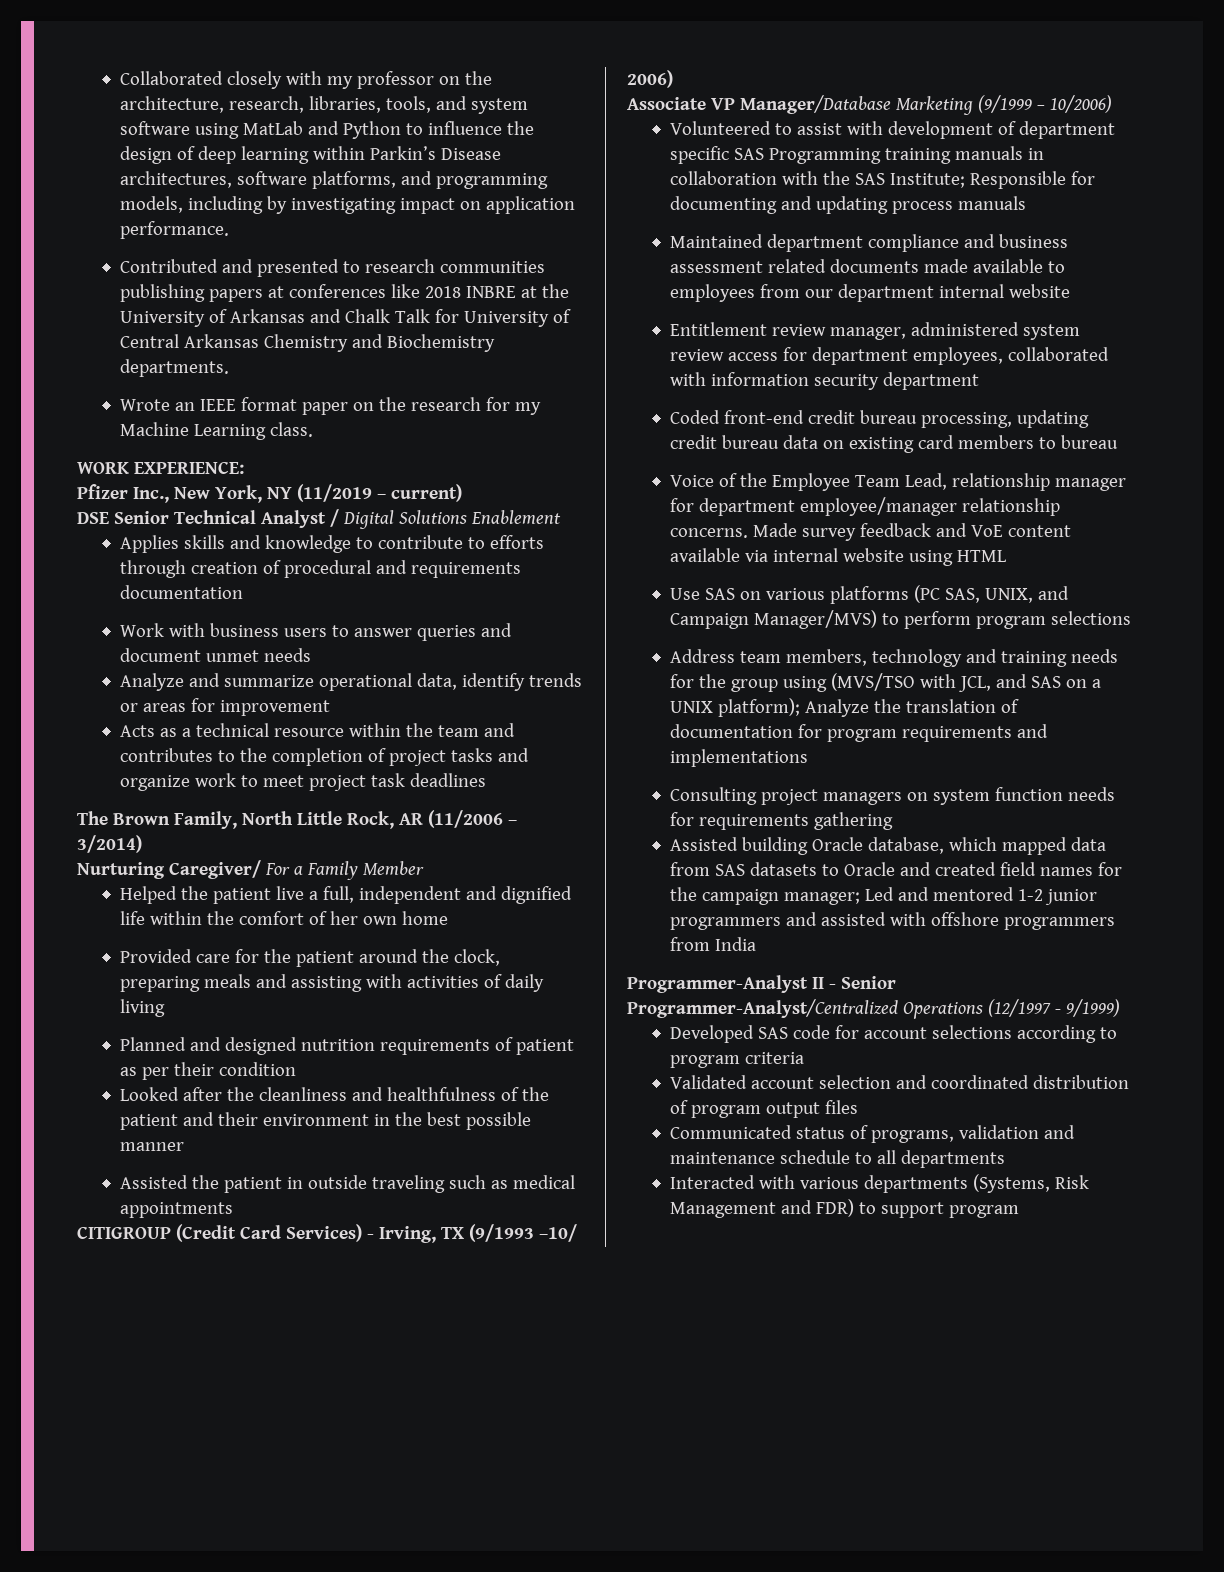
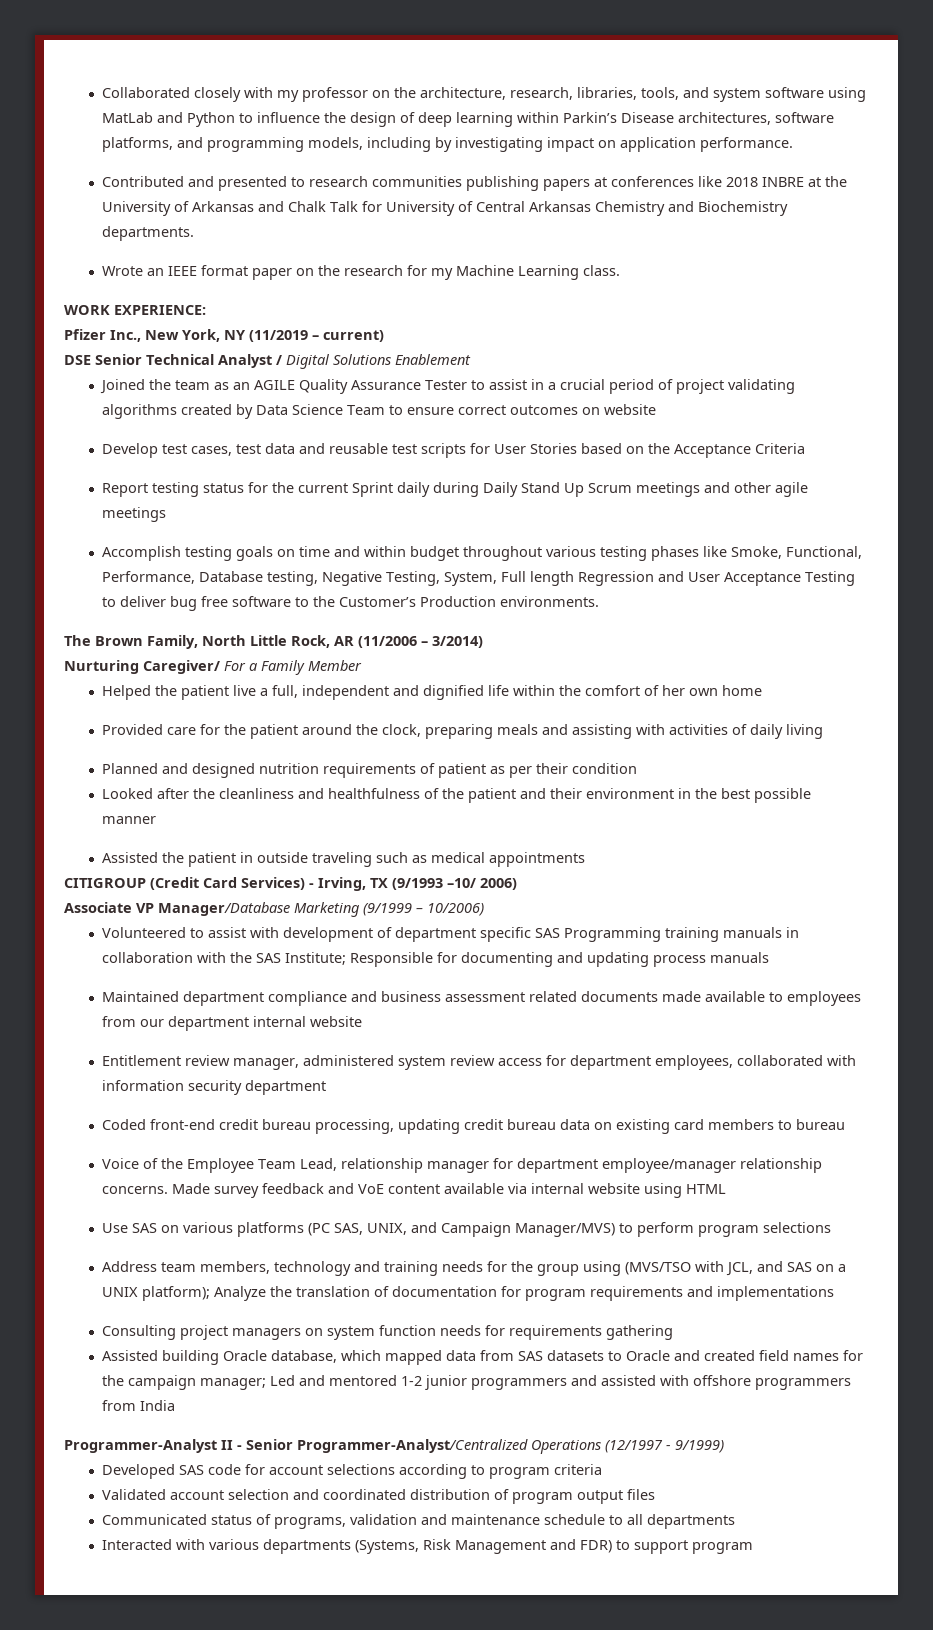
- Applies skills and knowledge to contribute to efforts through creation of procedural and requirements documentation
- Work with business users to answer queries and document unmet needs
- Analyze and summarize operational data, identify trends or areas for improvement
- Acts as a technical resource within the team and contributes to the completion of project tasks and organize work to meet project task deadlines
+ Joined the team as an AGILE Quality Assurance Tester to assist in a crucial period of project validating algorithms created by Data Science Team to ensure correct outcomes on website
+ Develop test cases, test data and reusable test scripts for User Stories based on the Acceptance Criteria
+ Report testing status for the current Sprint daily during Daily Stand Up Scrum meetings and other agile meetings
+ Accomplish testing goals on time and within budget throughout various testing phases like Smoke, Functional, Performance, Database testing, Negative Testing, System, Full length Regression and User Acceptance Testing to deliver bug free software to the Customer’s Production environments.

